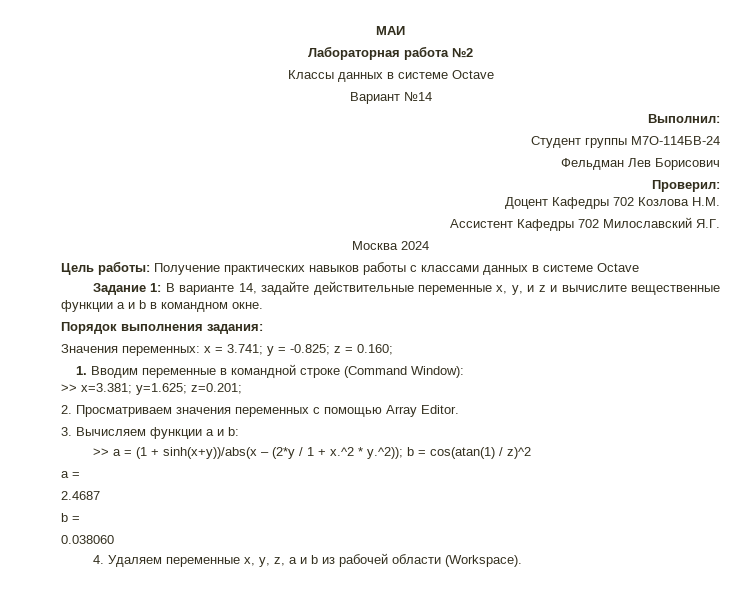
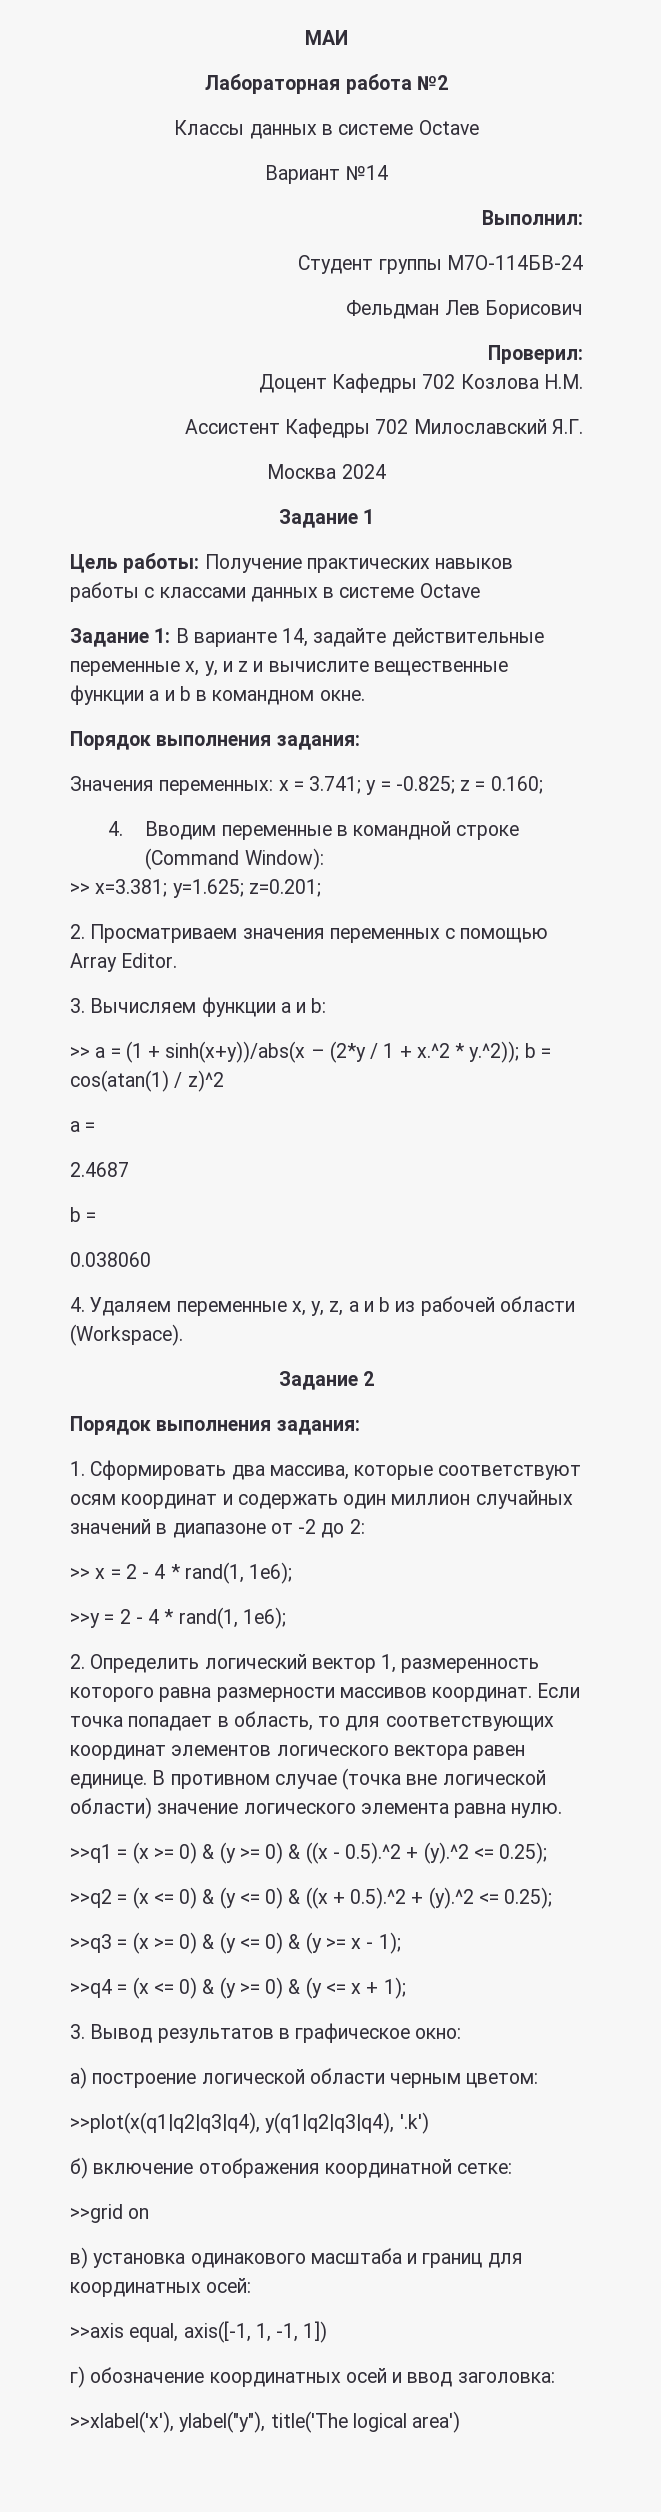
+ Задание 1
- 1. Вводим переменные в командной строке (Command Window):
+ 4. Вводим переменные в командной строке (Command Window):
+ Задание 2
+ Порядок выполнения задания:
+ 1. Сформировать два массива, которые соответствуют осям координат и содержать один миллион случайных значений в диапазоне от -2 до 2:
+ >> x = 2 - 4 * rand(1, 1e6);
+ >>y = 2 - 4 * rand(1, 1e6);
+ 2. Определить логический вектор 1, размеренность которого равна размерности массивов координат. Если точка попадает в область, то для соответствующих координат элементов логического вектора равен единице. В противном случае (точка вне логической области) значение логического элемента равна нулю.
+ >>q1 = (x >= 0) & (y >= 0) & ((x - 0.5).^2 + (y).^2 <= 0.25);
+ >>q2 = (x <= 0) & (y <= 0) & ((x + 0.5).^2 + (y).^2 <= 0.25);
+ >>q3 = (x >= 0) & (y <= 0) & (y >= x - 1);
+ >>q4 = (x <= 0) & (y >= 0) & (y <= x + 1);
+ 3. Вывод результатов в графическое окно:
+ а) построение логической области черным цветом:
+ >>plot(x(q1|q2|q3|q4), y(q1|q2|q3|q4), '.k')
+ б) включение отображения координатной сетке:
+ >>grid on
+ в) установка одинакового масштаба и границ для координатных осей:
+ >>axis equal, axis([-1, 1, -1, 1])
+ г) обозначение координатных осей и ввод заголовка:
+ >>xlabel('x'), ylabel("y"), title('The logical area')

